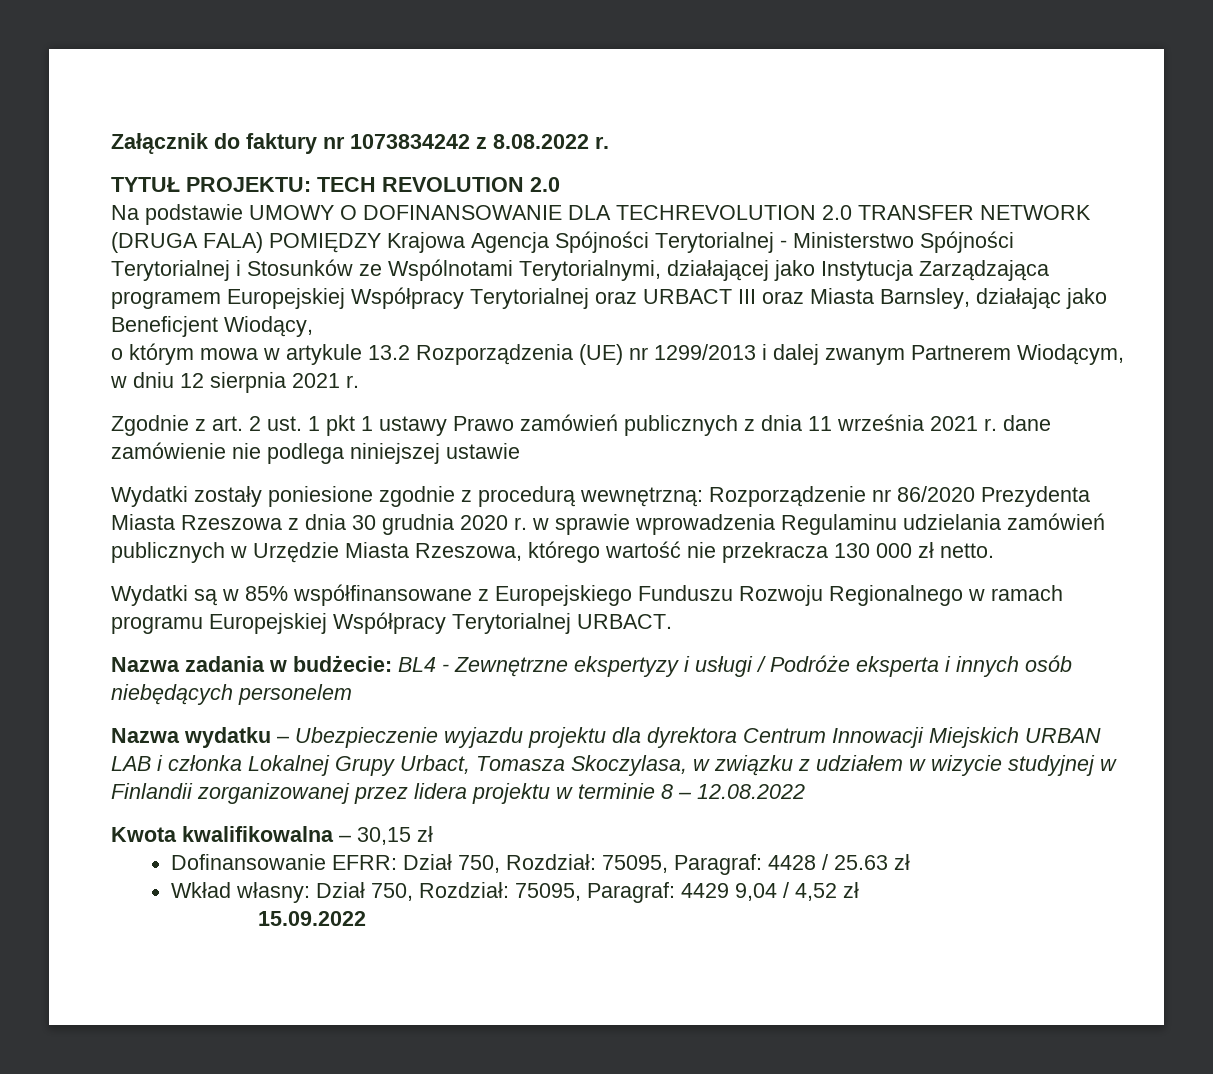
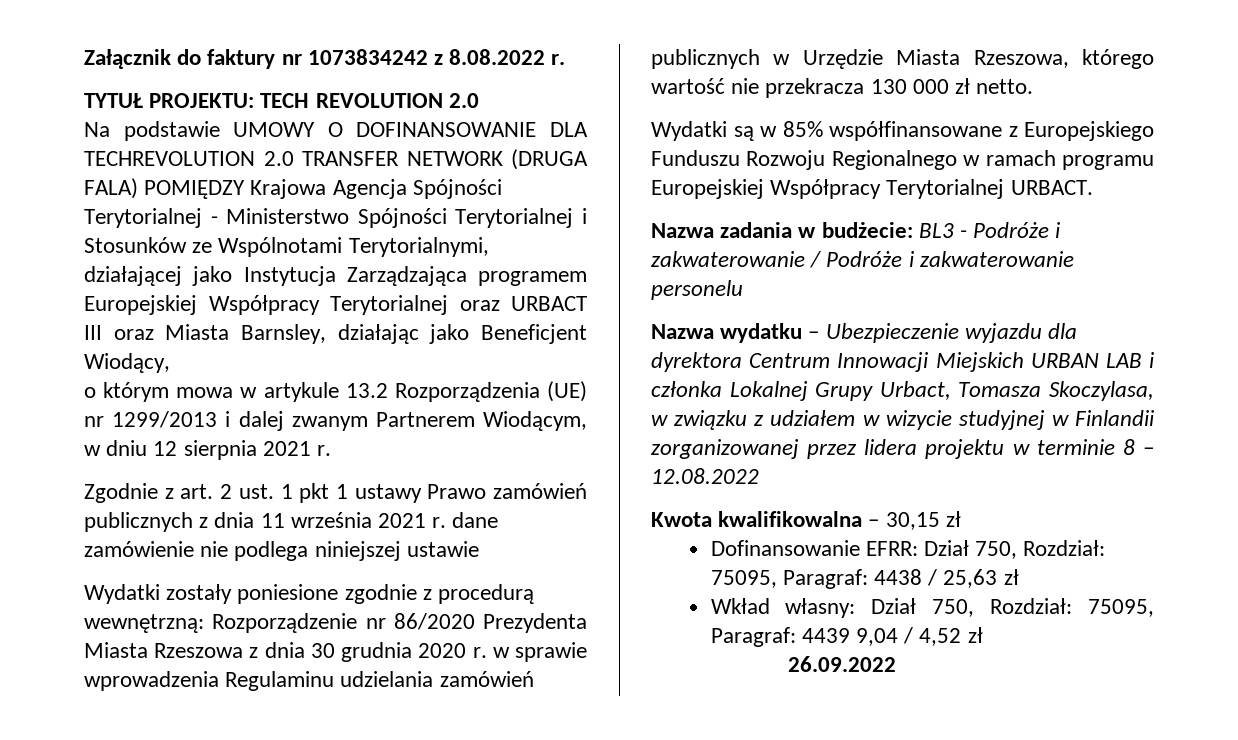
- Nazwa zadania w budżecie: BL4 - Zewnętrzne ekspertyzy i usługi / Podróże eksperta i innych osób niebędących personelem
+ Nazwa zadania w budżecie: BL3 - Podróże i zakwaterowanie / Podróże i zakwaterowanie personelu
- Nazwa wydatku – Ubezpieczenie wyjazdu projektu dla dyrektora Centrum Innowacji Miejskich URBAN LAB i członka Lokalnej Grupy Urbact, Tomasza Skoczylasa, w związku z udziałem w wizycie studyjnej w Finlandii zorganizowanej przez lidera projektu w terminie 8 – 12.08.2022
+ Nazwa wydatku – Ubezpieczenie wyjazdu dla dyrektora Centrum Innowacji Miejskich URBAN LAB i członka Lokalnej Grupy Urbact, Tomasza Skoczylasa, w związku z udziałem w wizycie studyjnej w Finlandii zorganizowanej przez lidera projektu w terminie 8 – 12.08.2022
- Dofinansowanie EFRR: Dział 750, Rozdział: 75095, Paragraf: 4428 / 25.63 zł
+ Dofinansowanie EFRR: Dział 750, Rozdział: 75095, Paragraf: 4438 / 25,63 zł
- Wkład własny: Dział 750, Rozdział: 75095, Paragraf: 4429 9,04 / 4,52 zł
+ Wkład własny: Dział 750, Rozdział: 75095, Paragraf: 4439 9,04 / 4,52 zł
- 15.09.2022
+ 26.09.2022

